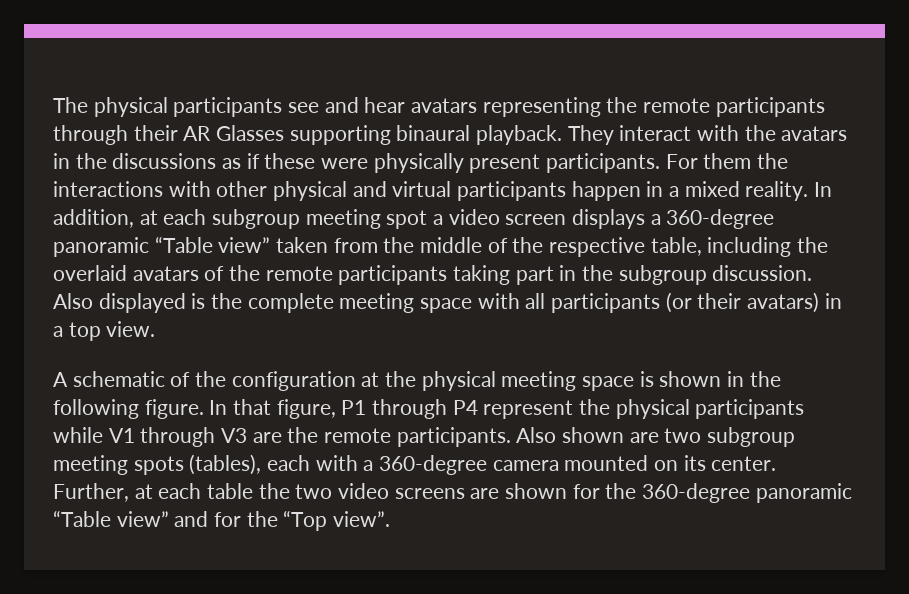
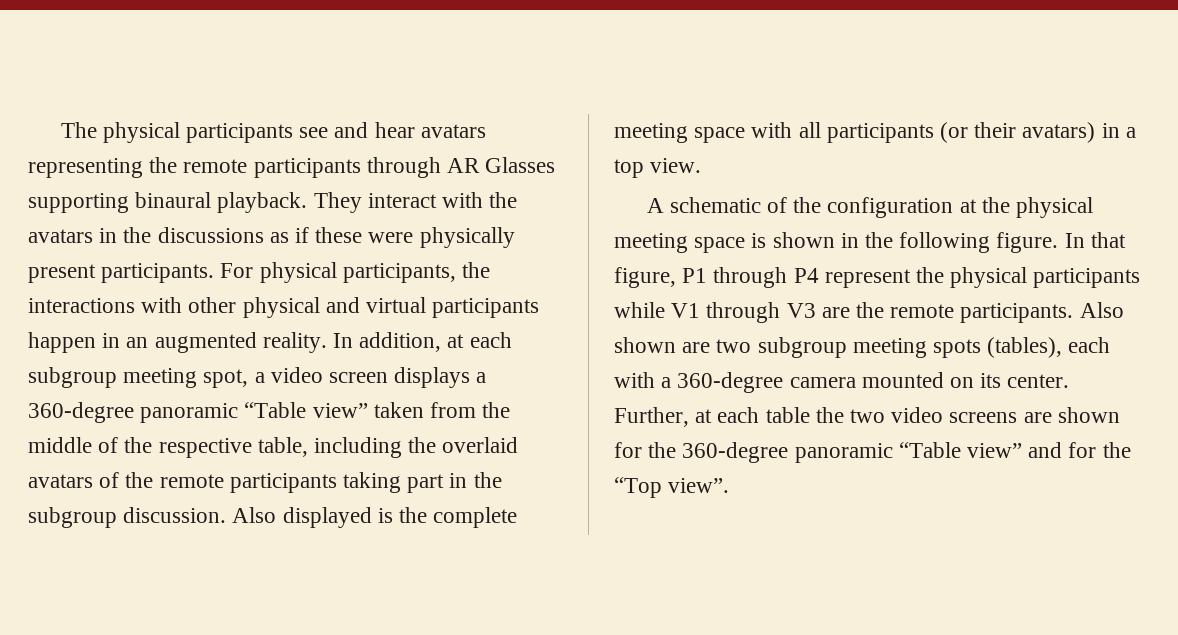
- The physical participants see and hear avatars representing the remote participants through their AR Glasses supporting binaural playback.
+ The physical participants see and hear avatars representing the remote participants through AR Glasses supporting binaural playback.
- For them the interactions with other physical and virtual participants happen in a mixed reality.
+ For physical participants, the interactions with other physical and virtual participants happen in an augmented reality.
- In addition, at each subgroup meeting spot a video screen displays a 360-degree panoramic “Table view” taken from the middle of the respective table, including the overlaid avatars of the remote participants taking part in the subgroup discussion.
+ In addition, at each subgroup meeting spot, a video screen displays a 360-degree panoramic “Table view” taken from the middle of the respective table, including the overlaid avatars of the remote participants taking part in the subgroup discussion.

